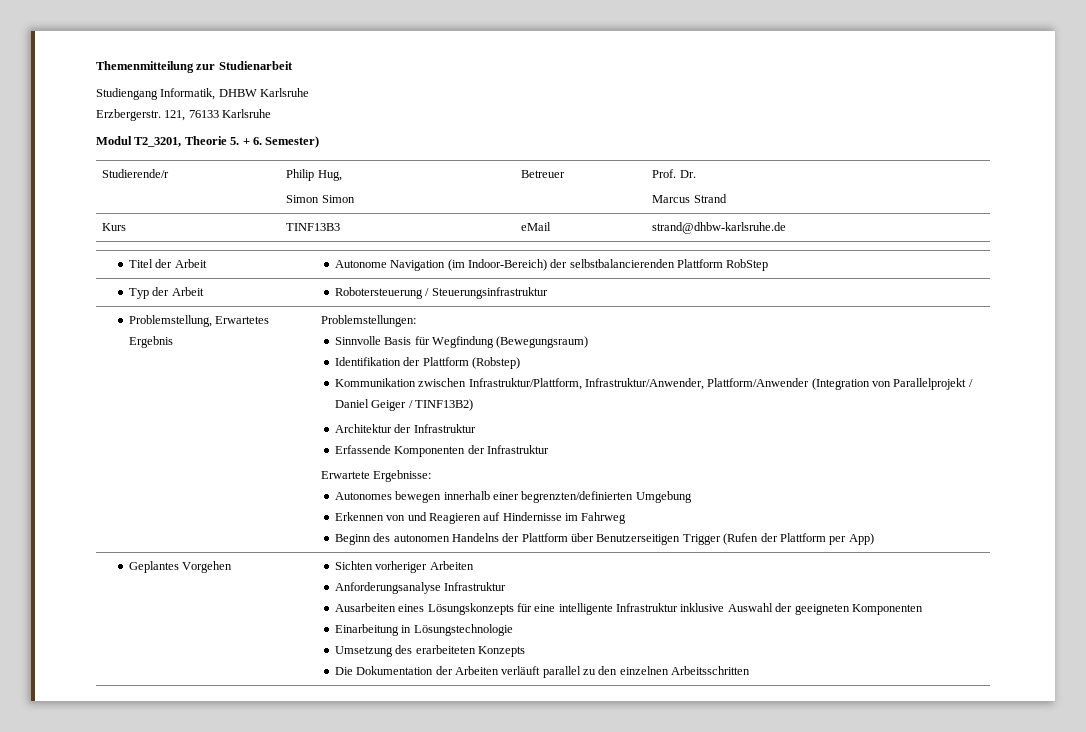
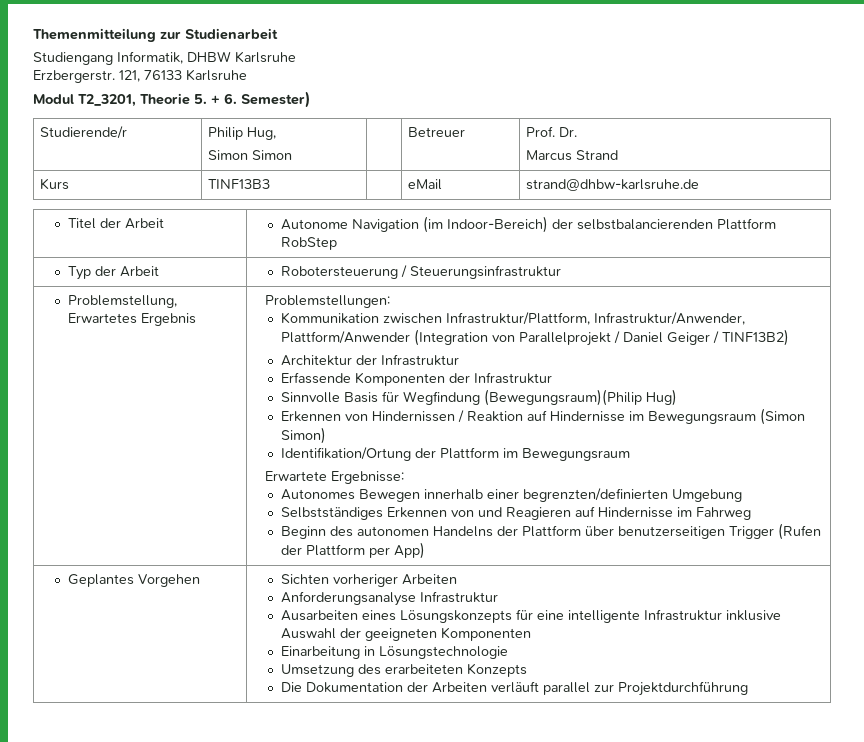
- Sinnvolle Basis für Wegfindung (Bewegungsraum)
- Identifikation der Plattform (Robstep)
+ Sinnvolle Basis für Wegfindung (Bewegungsraum)(Philip Hug)
+ Erkennen von Hindernissen / Reaktion auf Hindernisse im Bewegungsraum (Simon Simon)
+ Identifikation/Ortung der Plattform im Bewegungsraum
- Autonomes bewegen innerhalb einer begrenzten/definierten Umgebung
+ Autonomes Bewegen innerhalb einer begrenzten/definierten Umgebung
- Erkennen von und Reagieren auf Hindernisse im Fahrweg
+ Selbstständiges Erkennen von und Reagieren auf Hindernisse im Fahrweg
- Beginn des autonomen Handelns der Plattform über Benutzerseitigen Trigger (Rufen der Plattform per App)
+ Beginn des autonomen Handelns der Plattform über benutzerseitigen Trigger (Rufen der Plattform per App)
  Geplantes Vorgehen | Sichten vorheriger Arbeiten
  Anforderungsanalyse Infrastruktur
  Ausarbeiten eines Lösungskonzepts für eine intelligente Infrastruktur inklusive Auswahl der geeigneten Komponenten
  Einarbeitung in Lösungstechnologie
  Umsetzung des erarbeiteten Konzepts
- Die Dokumentation der Arbeiten verläuft parallel zu den einzelnen Arbeitsschritten
+ Die Dokumentation der Arbeiten verläuft parallel zur Projektdurchführung

